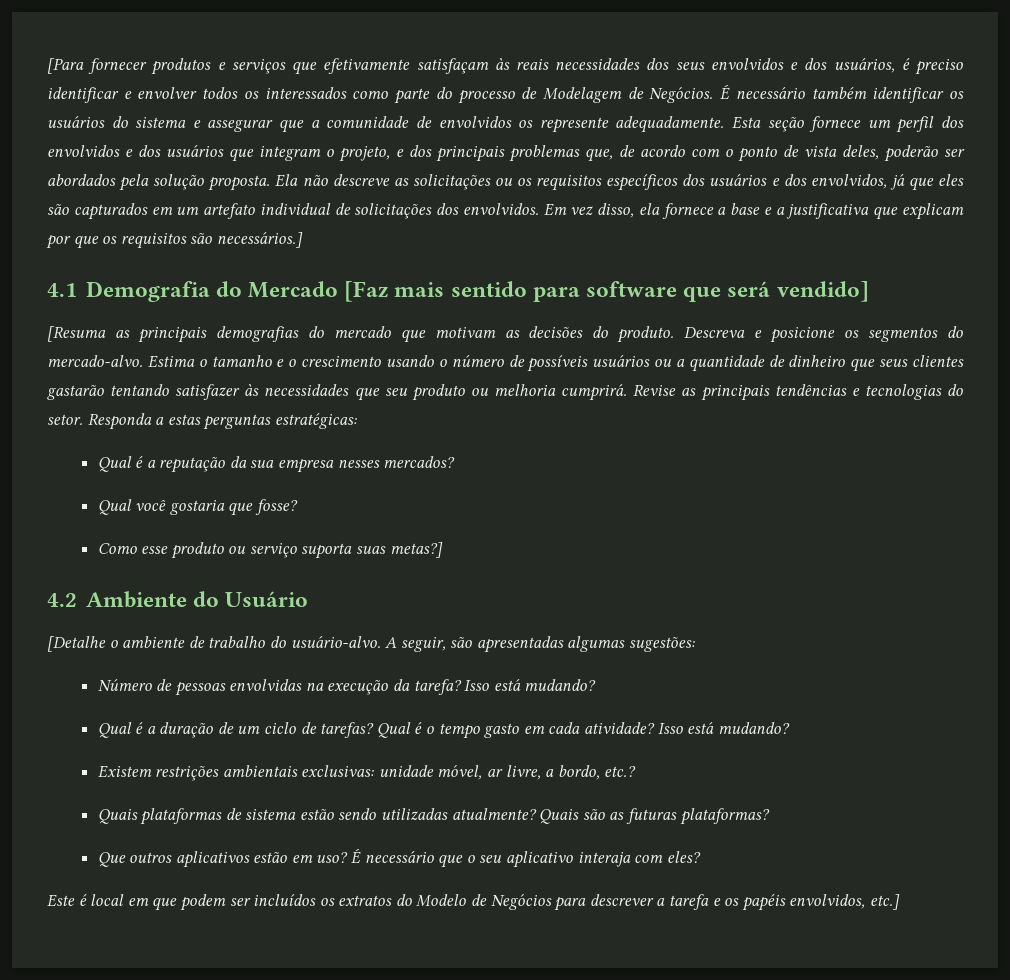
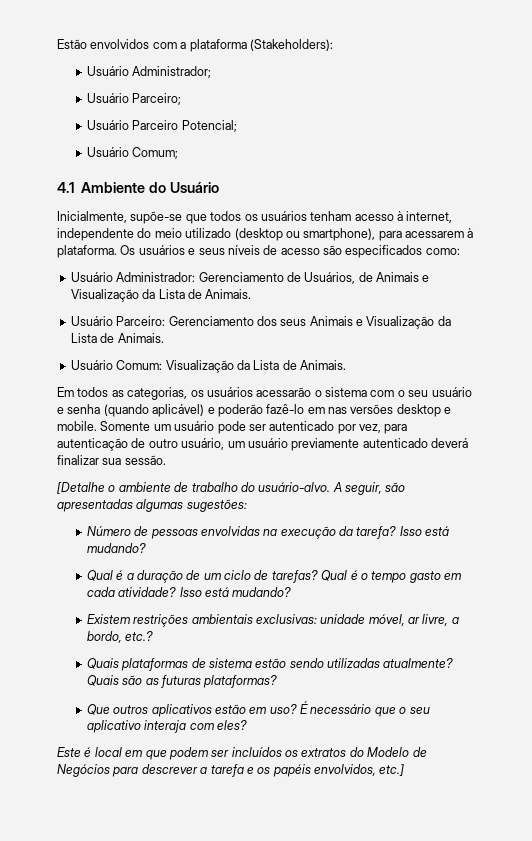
- [Para fornecer produtos e serviços que efetivamente satisfaçam às reais necessidades dos seus envolvidos e dos usuários, é preciso identificar e envolver todos os interessados como parte do processo de Modelagem de Negócios. É necessário também identificar os usuários do sistema e assegurar que a comunidade de envolvidos os represente adequadamente. Esta seção fornece um perfil dos envolvidos e dos usuários que integram o projeto, e dos principais problemas que, de acordo com o ponto de vista deles, poderão ser abordados pela solução proposta. Ela não descreve as solicitações ou os requisitos específicos dos usuários e dos envolvidos, já que eles são capturados em um artefato individual de solicitações dos envolvidos. Em vez disso, ela fornece a base e a justificativa que explicam por que os requisitos são necessários.]
- 4.1 Demografia do Mercado [Faz mais sentido para software que será vendido]
- [Resuma as principais demografias do mercado que motivam as decisões do produto. Descreva e posicione os segmentos do mercado-alvo. Estima o tamanho e o crescimento usando o número de possíveis usuários ou a quantidade de dinheiro que seus clientes gastarão tentando satisfazer às necessidades que seu produto ou melhoria cumprirá. Revise as principais tendências e tecnologias do setor. Responda a estas perguntas estratégicas:
- Qual é a reputação da sua empresa nesses mercados?
- Qual você gostaria que fosse?
- Como esse produto ou serviço suporta suas metas?]
- 4.2 Ambiente do Usuário
+ Estão envolvidos com a plataforma (Stakeholders):
+ Usuário Administrador;
+ Usuário Parceiro;
+ Usuário Parceiro Potencial;
+ Usuário Comum;
+ 4.1 Ambiente do Usuário
+ Inicialmente, supõe-se que todos os usuários tenham acesso à internet, independente do meio utilizado (desktop ou smartphone), para acessarem à plataforma. Os usuários e seus níveis de acesso são especificados como:
+ Usuário Administrador: Gerenciamento de Usuários, de Animais e Visualização da Lista de Animais.
+ Usuário Parceiro: Gerenciamento dos seus Animais e Visualização da Lista de Animais.
+ Usuário Comum: Visualização da Lista de Animais.
+ Em todos as categorias, os usuários acessarão o sistema com o seu usuário e senha (quando aplicável) e poderão fazê-lo em nas versões desktop e mobile. Somente um usuário pode ser autenticado por vez, para autenticação de outro usuário, um usuário previamente autenticado deverá finalizar sua sessão.

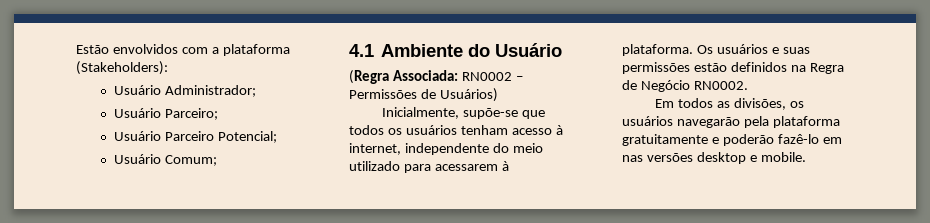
+ (Regra Associada: RN0002 – Permissões de Usuários)
- Inicialmente, supõe-se que todos os usuários tenham acesso à internet, independente do meio utilizado (desktop ou smartphone), para acessarem à plataforma.
+ Inicialmente, supõe-se que todos os usuários tenham acesso à internet, independente do meio utilizado para acessarem à plataforma.
- Os usuários e seus níveis de acesso são especificados como:
- Usuário Administrador: Gerenciamento de Usuários, de Animais e Visualização da Lista de Animais.
- Usuário Parceiro: Gerenciamento dos seus Animais e Visualização da Lista de Animais.
- Usuário Comum: Visualização da Lista de Animais.
+ Os usuários e suas permissões estão definidos na Regra de Negócio RN0002.
- Em todos as categorias, os usuários acessarão o sistema com o seu usuário e senha (quando aplicável) e poderão fazê-lo em nas versões desktop e mobile. Somente um usuário pode ser autenticado por vez, para autenticação de outro usuário, um usuário previamente autenticado deverá finalizar sua sessão.
- [Detalhe o ambiente de trabalho do usuário-alvo. A seguir, são apresentadas algumas sugestões:
- Número de pessoas envolvidas na execução da tarefa? Isso está mudando?
- Qual é a duração de um ciclo de tarefas? Qual é o tempo gasto em cada atividade? Isso está mudando?
- Existem restrições ambientais exclusivas: unidade móvel, ar livre, a bordo, etc.?
- Quais plataformas de sistema estão sendo utilizadas atualmente? Quais são as futuras plataformas?
- Que outros aplicativos estão em uso? É necessário que o seu aplicativo interaja com eles?
- Este é local em que podem ser incluídos os extratos do Modelo de Negócios para descrever a tarefa e os papéis envolvidos, etc.]
+ Em todos as divisões, os usuários navegarão pela plataforma gratuitamente e poderão fazê-lo em nas versões desktop e mobile.

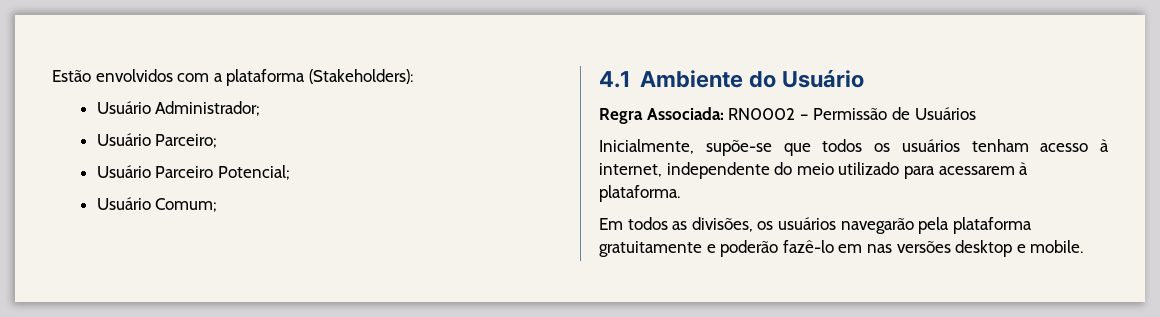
- (Regra Associada: RN0002 – Permissões de Usuários)
+ Regra Associada: RN0002 – Permissão de Usuários
- Os usuários e suas permissões estão definidos na Regra de Negócio RN0002.

